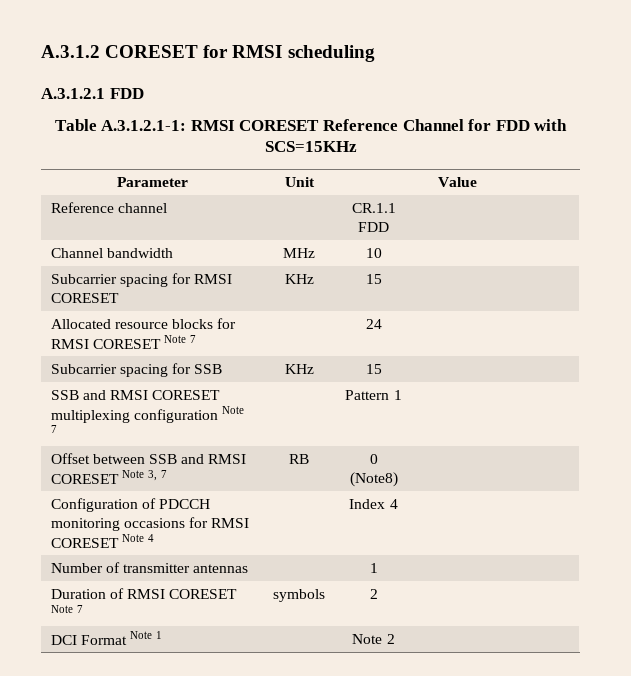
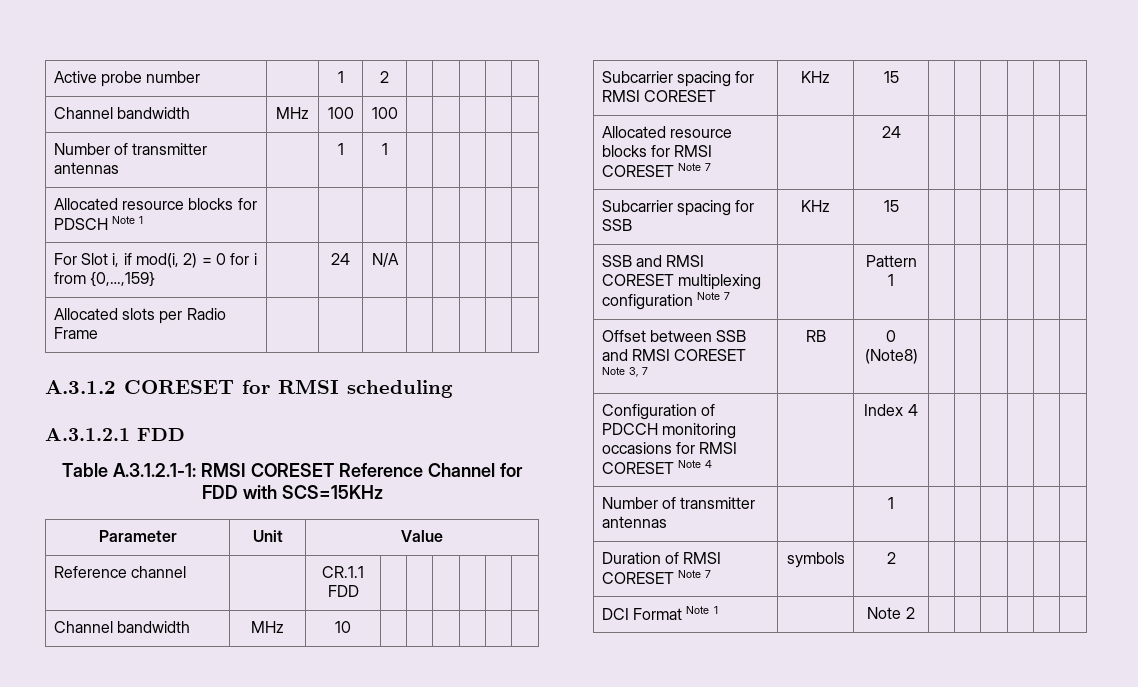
+ Active probe number | | 1 | 2 | | | | |
+ Channel bandwidth | MHz | 100 | 100 | | | | |
+ Number of transmitter antennas | | 1 | 1 | | | | |
+ Allocated resource blocks for PDSCH Note 1 | | | | | | | |
+ For Slot i, if mod(i, 2) = 0 for i from {0,…,159} | | 24 | N/A | | | | |
+ Allocated slots per Radio Frame | | | | | | | |

